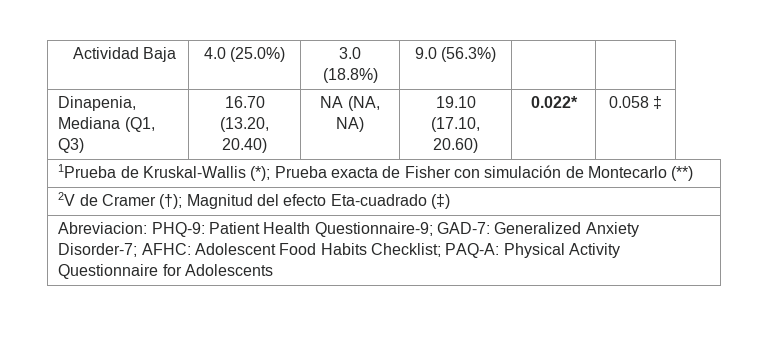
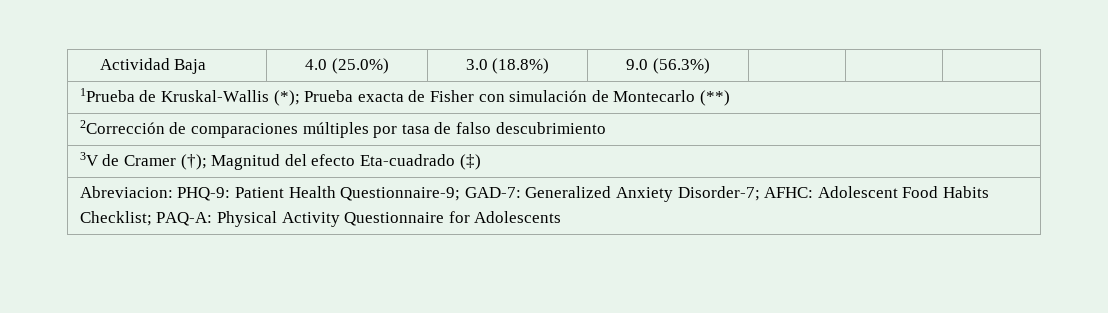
- Actividad Baja | 4.0 (25.0%) | 3.0 (18.8%) | 9.0 (56.3%) | |
- Dinapenia, Mediana (Q1, Q3) | 16.70 (13.20, 20.40) | NA (NA, NA) | 19.10 (17.10, 20.60) | 0.022* | 0.058 ‡
+ Actividad Baja | 4.0 (25.0%) | 3.0 (18.8%) | 9.0 (56.3%) | | |
- 2V de Cramer (†); Magnitud del efecto Eta-cuadrado (‡)
+ 2Corrección de comparaciones múltiples por tasa de falso descubrimiento
+ 3V de Cramer (†); Magnitud del efecto Eta-cuadrado (‡)

